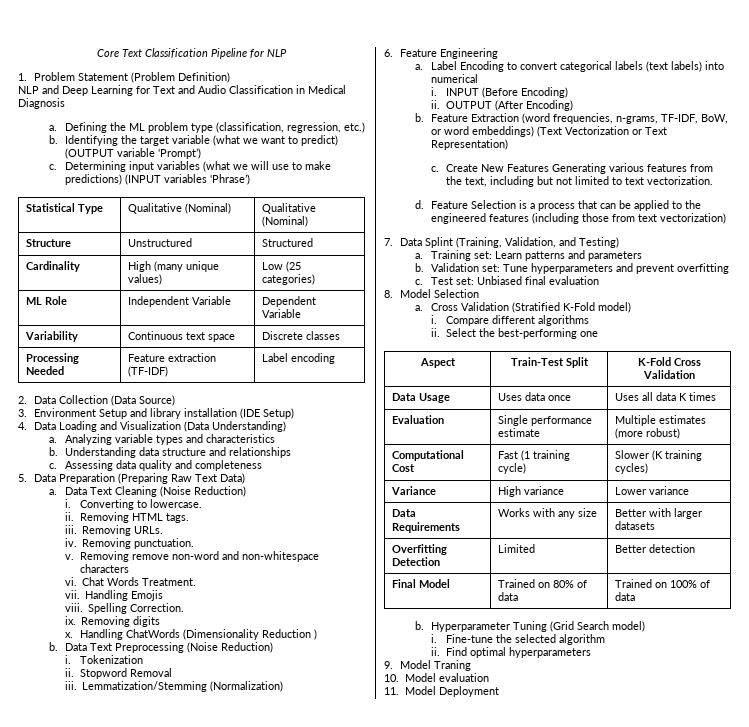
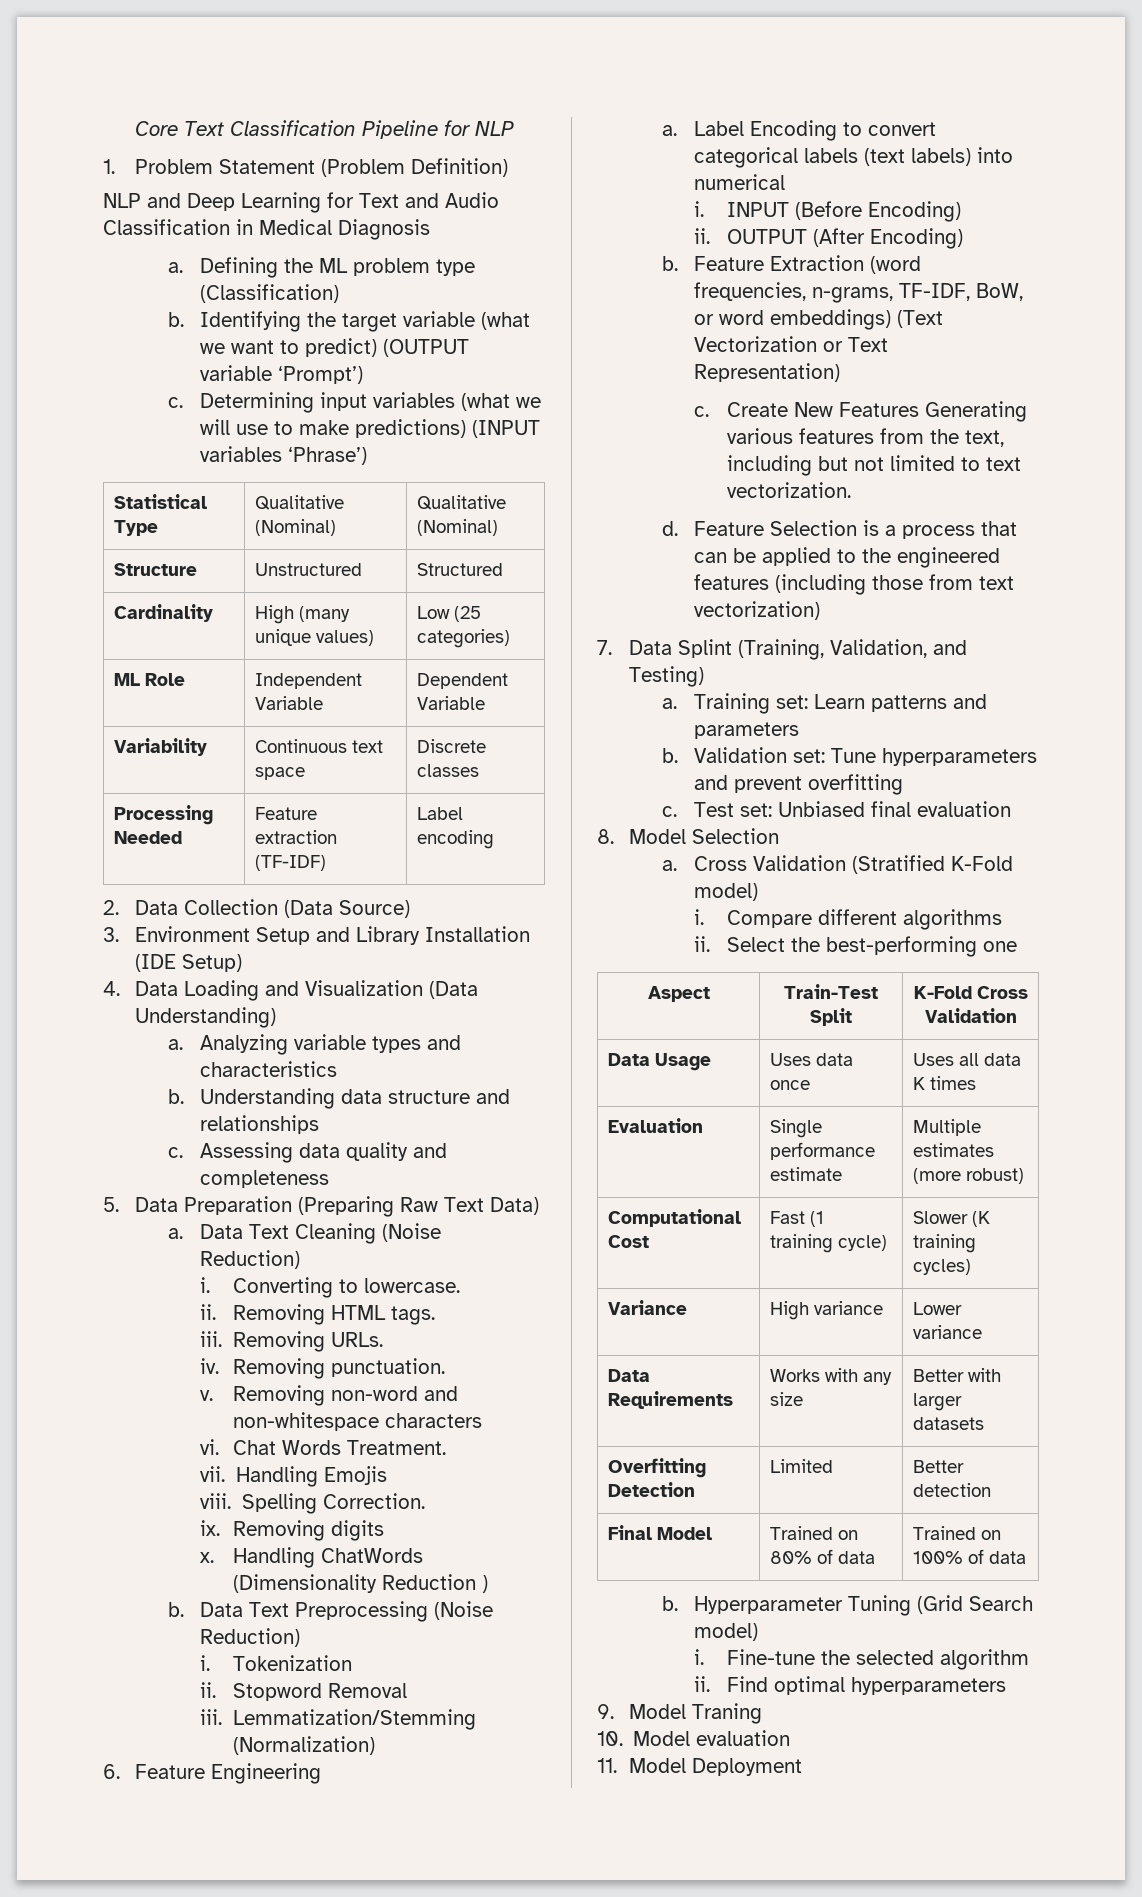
- Defining the ML problem type (classification, regression, etc.)
+ Defining the ML problem type (Classification)
- 3. Environment Setup and library installation (IDE Setup)
+ 3. Environment Setup and Library Installation (IDE Setup)
- Removing remove non-word and non-whitespace characters
+ Removing non-word and non-whitespace characters

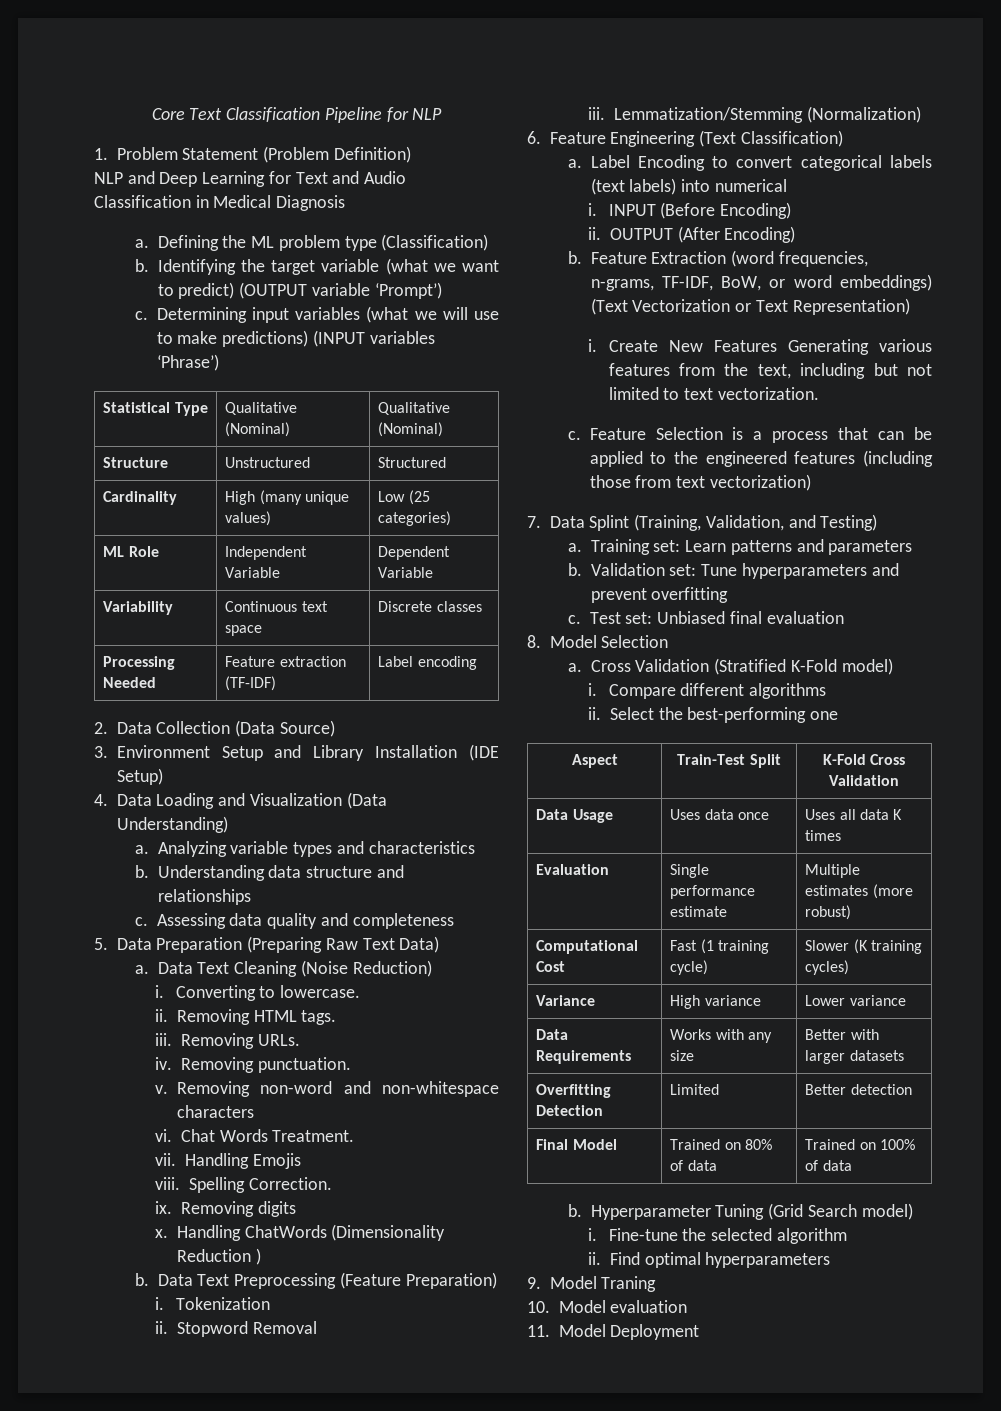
- Data Text Preprocessing (Noise Reduction)
+ Data Text Preprocessing (Feature Preparation)
- 6. Feature Engineering
+ 6. Feature Engineering (Text Classification)
  Feature Extraction (word frequencies, n-grams, TF-IDF, BoW, or word embeddings) (Text Vectorization or Text Representation)
- c.
+ i.
  Create New Features Generating various features from the text, including but not limited to text vectorization.
- d.
+ c.

